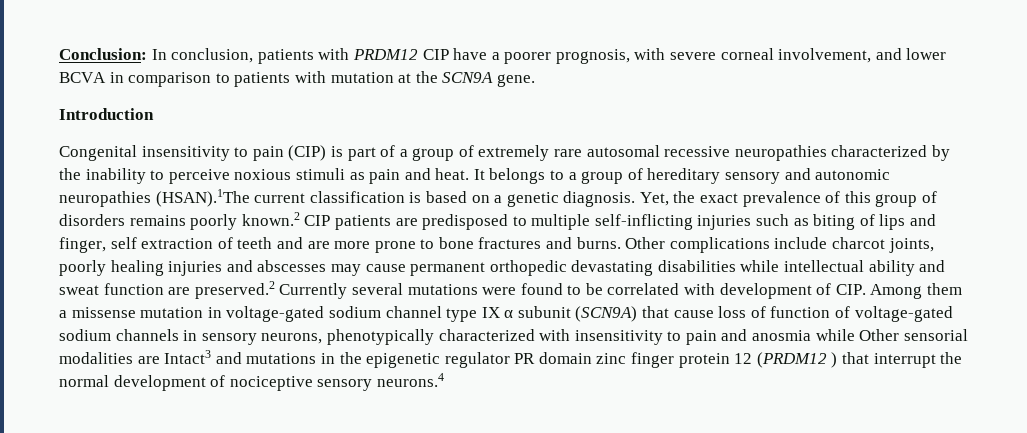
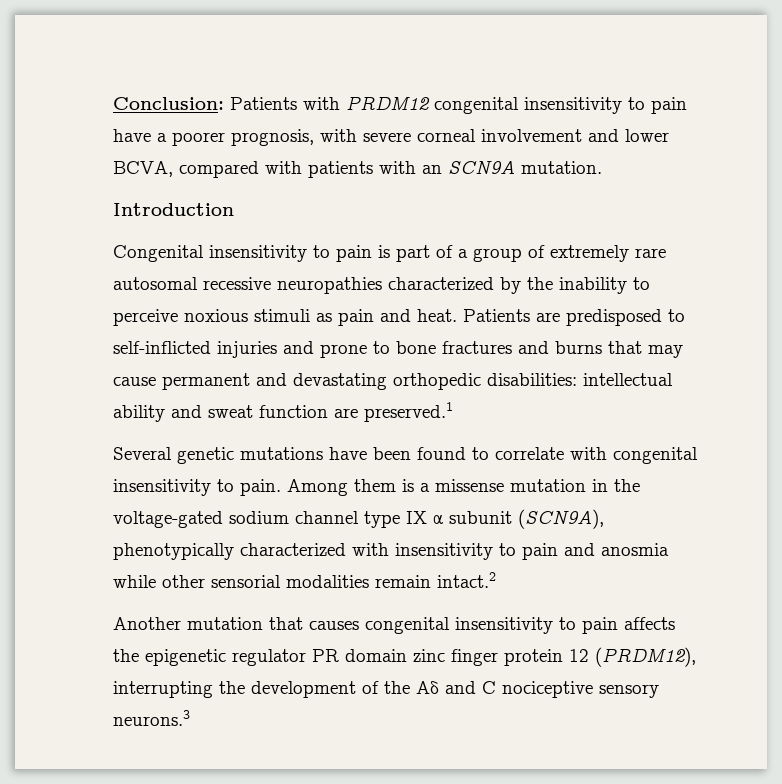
- Conclusion: In conclusion, patients with PRDM12 CIP have a poorer prognosis, with severe corneal involvement, and lower BCVA in comparison to patients with mutation at the SCN9A gene.
+ Conclusion: Patients with PRDM12 congenital insensitivity to pain have a poorer prognosis, with severe corneal involvement and lower BCVA, compared with patients with an SCN9A mutation.
- Congenital insensitivity to pain (CIP) is part of a group of extremely rare autosomal recessive neuropathies characterized by the inability to perceive noxious stimuli as pain and heat.
+ Congenital insensitivity to pain is part of a group of extremely rare autosomal recessive neuropathies characterized by the inability to perceive noxious stimuli as pain and heat.
- It belongs to a group of hereditary sensory and autonomic neuropathies (HSAN).1The current classification is based on a genetic diagnosis. Yet, the exact prevalence of this group of disorders remains poorly known.2 CIP patients are predisposed to multiple self-inflicting injuries such as biting of lips and finger, self extraction of teeth and are more prone to bone fractures and burns. Other complications include charcot joints, poorly healing injuries and abscesses may cause permanent orthopedic devastating disabilities while intellectual ability and sweat function are preserved.2 Currently several mutations were found to be correlated with development of CIP. Among them a missense mutation in voltage-gated sodium channel type IX α subunit (SCN9A) that cause loss of function of voltage-gated sodium channels in sensory neurons, phenotypically characterized with insensitivity to pain and anosmia while Other sensorial modalities are Intact3 and mutations in the epigenetic regulator PR domain zinc finger protein 12 (PRDM12 ) that interrupt the normal development of nociceptive sensory neurons.4
+ Patients are predisposed to self-inflicted injuries and prone to bone fractures and burns that may cause permanent and devastating orthopedic disabilities: intellectual ability and sweat function are preserved.1
+ Several genetic mutations have been found to correlate with congenital insensitivity to pain. Among them is a missense mutation in the voltage-gated sodium channel type IX α subunit (SCN9A), phenotypically characterized with insensitivity to pain and anosmia while other sensorial modalities remain intact.2
+ Another mutation that causes congenital insensitivity to pain affects the epigenetic regulator PR domain zinc finger protein 12 (PRDM12), interrupting the development of the Aδ and C nociceptive sensory neurons.3

